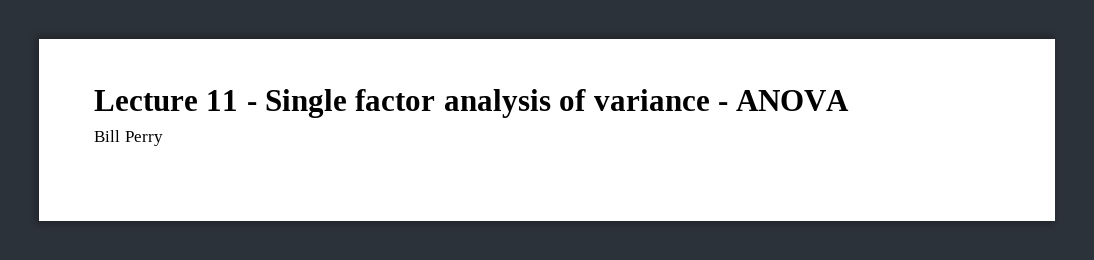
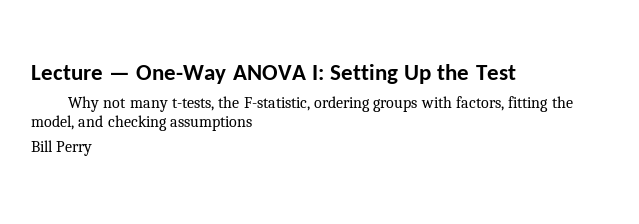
- Lecture 11 - Single factor analysis of variance - ANOVA
+ Lecture — One-Way ANOVA I: Setting Up the Test
+ Why not many t-tests, the F-statistic, ordering groups with factors, fitting the model, and checking assumptions

